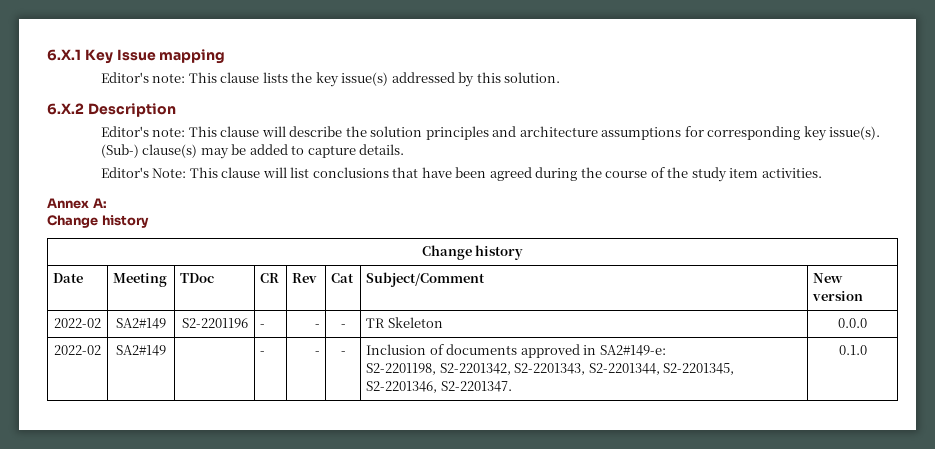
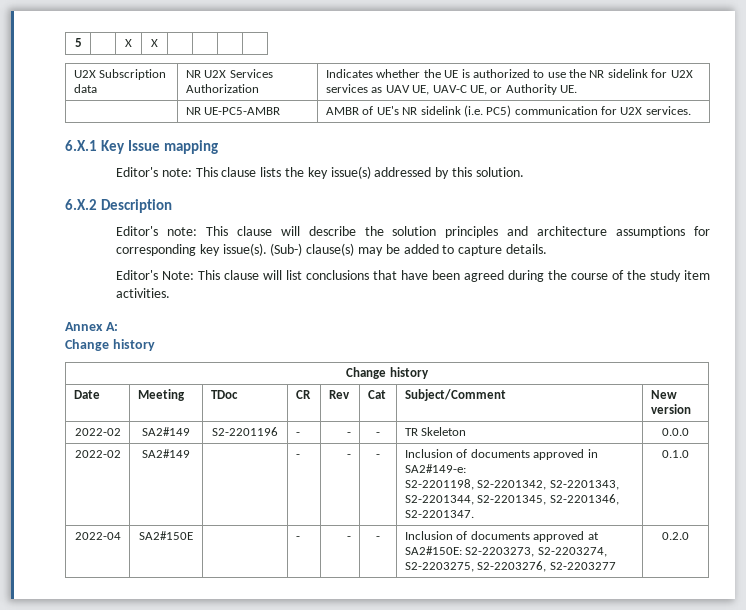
+ 5 | | X | X | | | |
+ U2X Subscription data | NR U2X Services Authorization | Indicates whether the UE is authorized to use the NR sidelink for U2X services as UAV UE, UAV-C UE, or Authority UE.
+ | NR UE-PC5-AMBR | AMBR of UE's NR sidelink (i.e. PC5) communication for U2X services.
+ 2022-04 | SA2#150E | | - | - | - | Inclusion of documents approved at SA2#150E: S2-2203273, S2-2203274, S2-2203275, S2-2203276, S2-2203277 | 0.2.0

